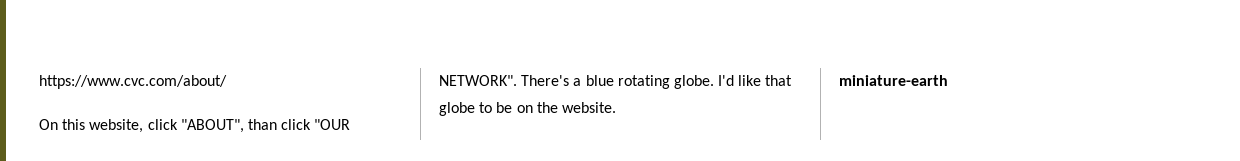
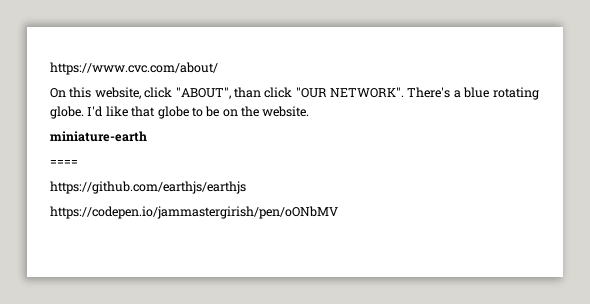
+ ====
+ https://github.com/earthjs/earthjs
+ https://codepen.io/jammastergirish/pen/oONbMV

